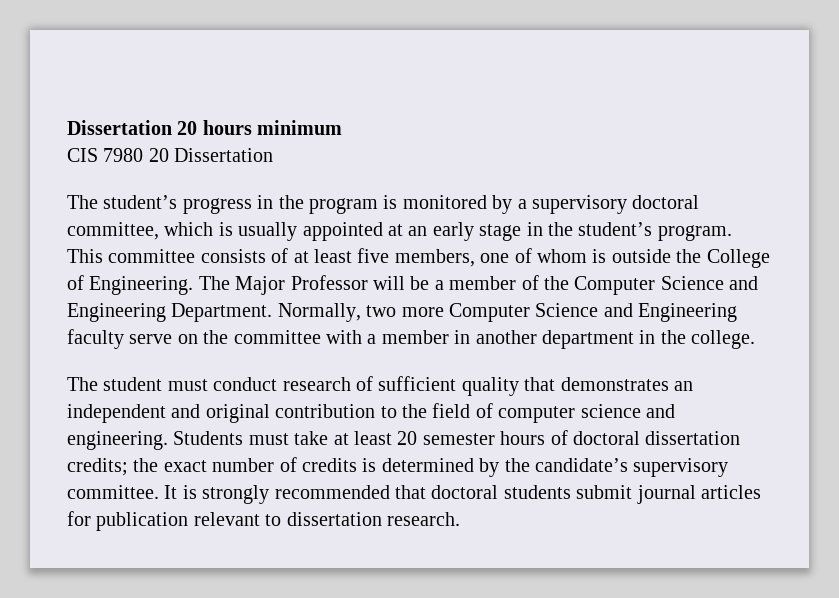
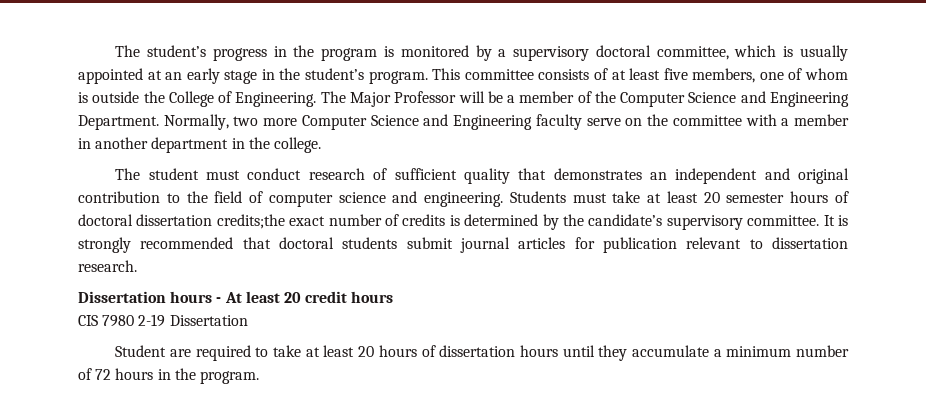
- Dissertation 20 hours minimum
- CIS 7980 20 Dissertation
- Students must take at least 20 semester hours of doctoral dissertation credits; the exact number of credits is determined by the candidate’s supervisory committee.
+ Students must take at least 20 semester hours of doctoral dissertation credits;the exact number of credits is determined by the candidate’s supervisory committee.
+ Dissertation hours - At least 20 credit hours
+ CIS 7980 2-19 Dissertation
+ Student are required to take at least 20 hours of dissertation hours until they accumulate a minimum number of 72 hours in the program.

